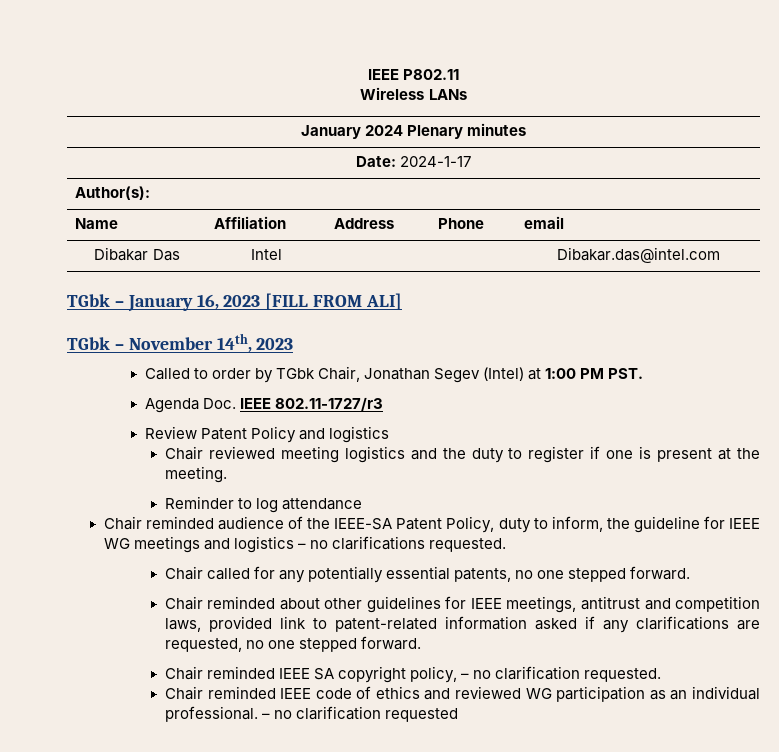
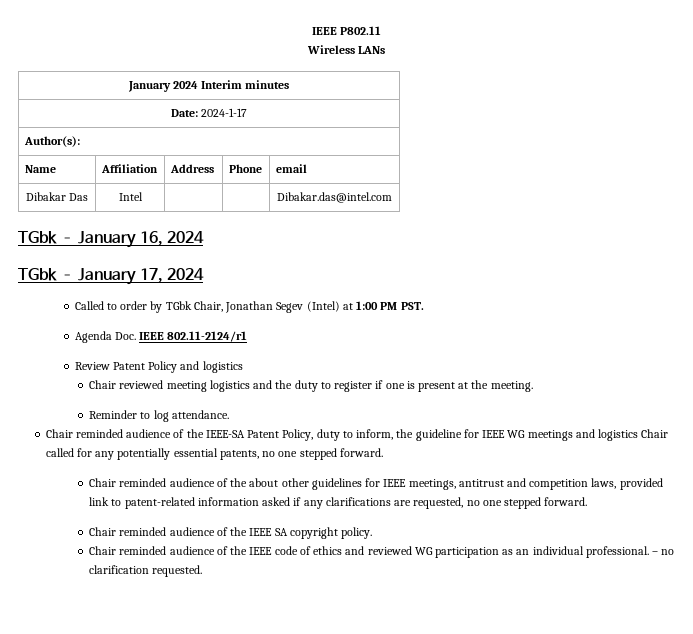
- January 2024 Plenary minutes
+ January 2024 Interim minutes
- TGbk – January 16, 2023 [FILL FROM ALI]
- TGbk – November 14th, 2023
+ TGbk – January 16, 2024
+ TGbk – January 17, 2024
- Agenda Doc. IEEE 802.11-1727/r3
+ Agenda Doc. IEEE 802.11-2124/r1
- Reminder to log attendance
+ Reminder to log attendance.
- Chair reminded audience of the IEEE-SA Patent Policy, duty to inform, the guideline for IEEE WG meetings and logistics – no clarifications requested.
- Chair called for any potentially essential patents, no one stepped forward.
+ Chair reminded audience of the IEEE-SA Patent Policy, duty to inform, the guideline for IEEE WG meetings and logistics Chair called for any potentially essential patents, no one stepped forward.
- Chair reminded about other guidelines for IEEE meetings, antitrust and competition laws, provided link to patent-related information asked if any clarifications are requested, no one stepped forward.
+ Chair reminded audience of the about other guidelines for IEEE meetings, antitrust and competition laws, provided link to patent-related information asked if any clarifications are requested, no one stepped forward.
- Chair reminded IEEE SA copyright policy, – no clarification requested.
- Chair reminded IEEE code of ethics and reviewed WG participation as an individual professional.
+ Chair reminded audience of the IEEE SA copyright policy.
+ Chair reminded audience of the IEEE code of ethics and reviewed WG participation as an individual professional.
- – no clarification requested
+ – no clarification requested.

